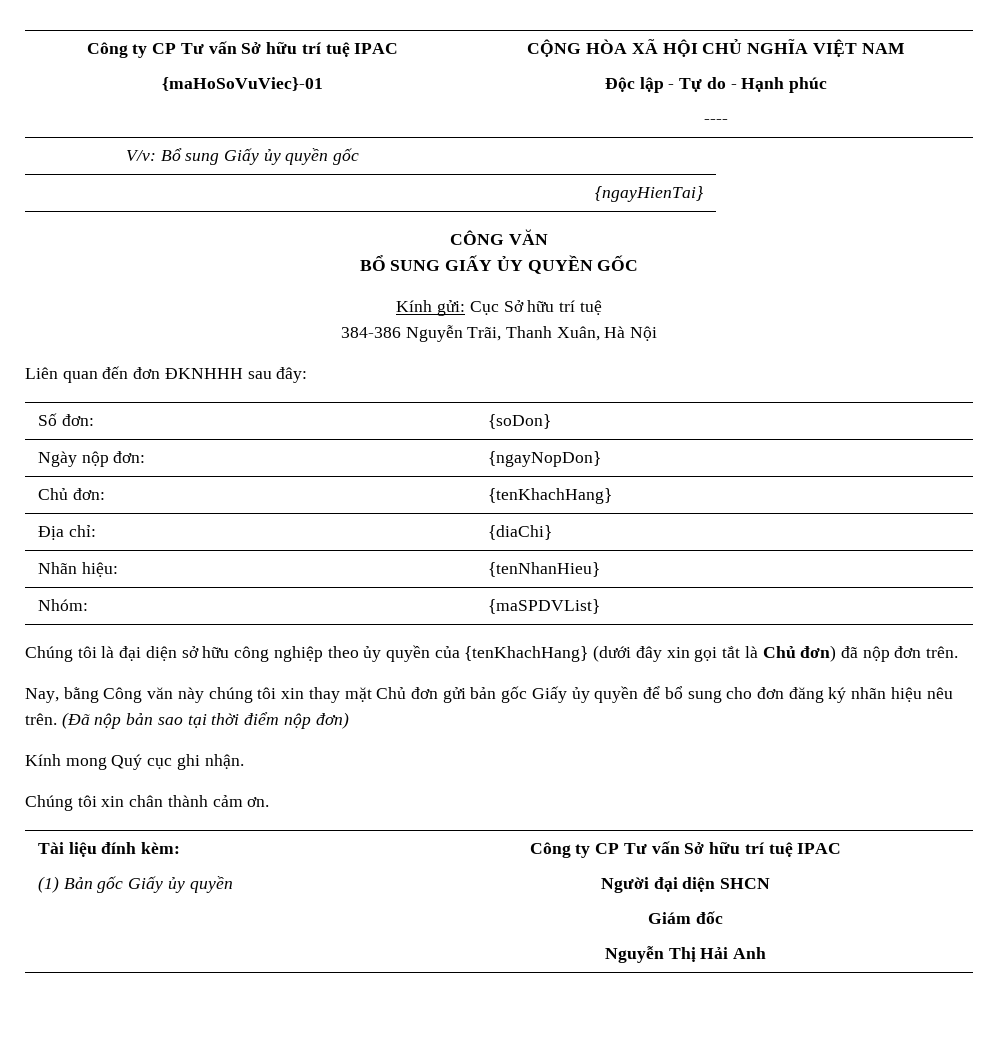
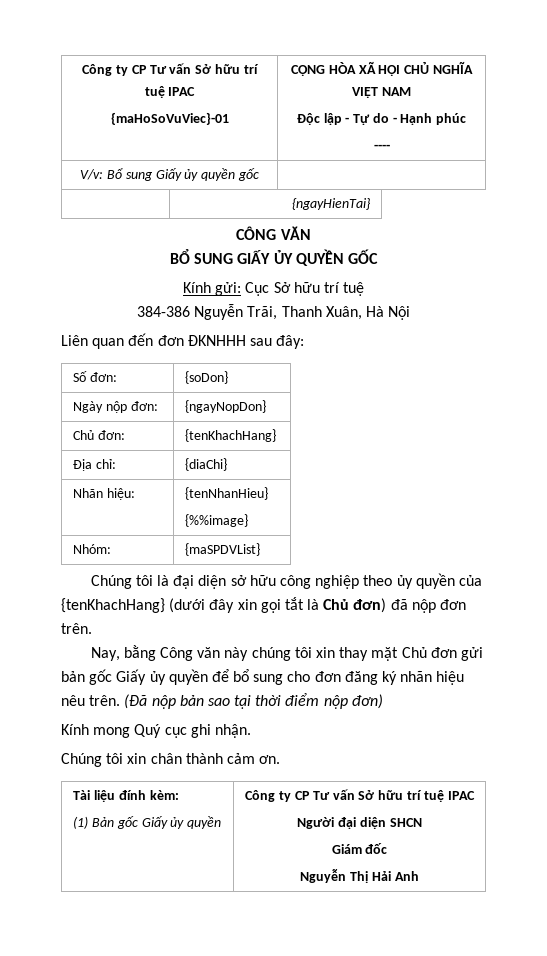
  Nhãn hiệu: | {tenNhanHieu}
+ {%%image}

